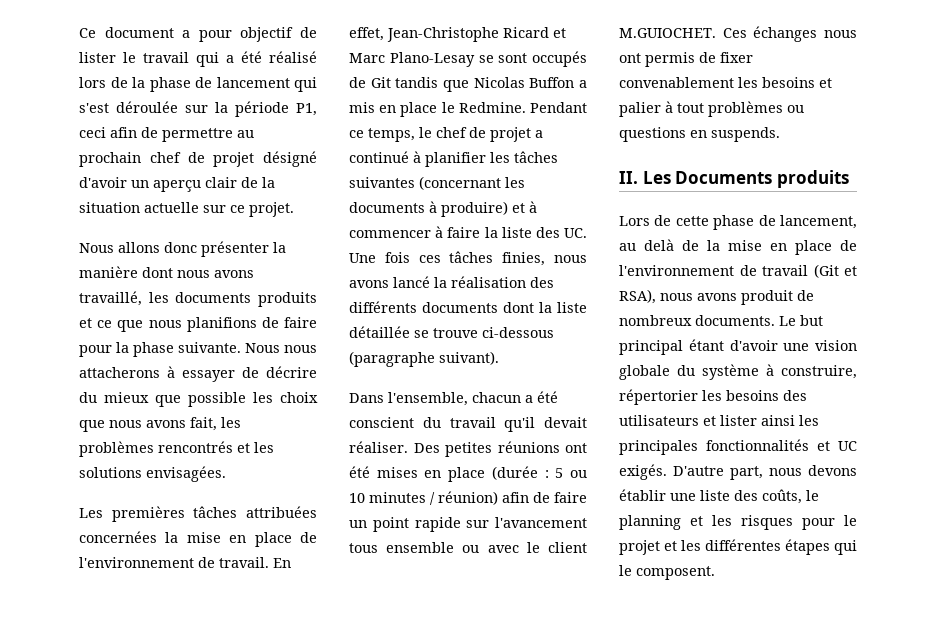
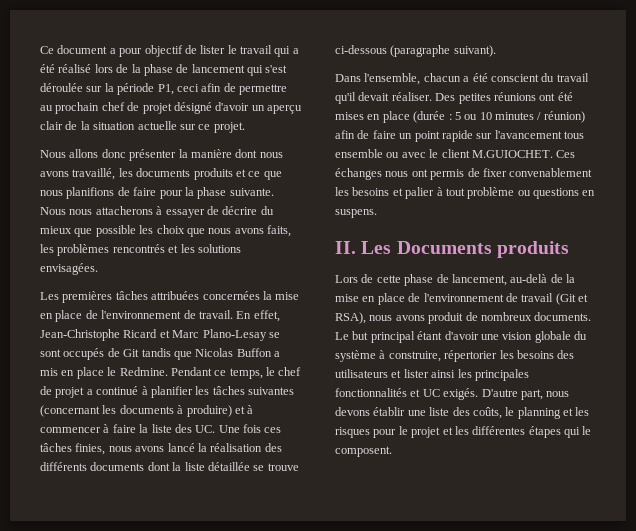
- Nous nous attacherons à essayer de décrire du mieux que possible les choix que nous avons fait, les problèmes rencontrés et les solutions envisagées.
+ Nous nous attacherons à essayer de décrire du mieux que possible les choix que nous avons faits, les problèmes rencontrés et les solutions envisagées.
- Des petites réunions ont été mises en place (durée : 5 ou 10 minutes / réunion) afin de faire un point rapide sur l'avancement tous ensemble ou avec le client M.GUIOCHET. Ces échanges nous ont permis de fixer convenablement les besoins et palier à tout problèmes ou questions en suspends.
+ Des petites réunions ont été mises en place (durée : 5 ou 10 minutes / réunion) afin de faire un point rapide sur l'avancement tous ensemble ou avec le client M.GUIOCHET. Ces échanges nous ont permis de fixer convenablement les besoins et palier à tout problème ou questions en suspens.
- Lors de cette phase de lancement, au delà de la mise en place de l'environnement de travail (Git et RSA), nous avons produit de nombreux documents.
+ Lors de cette phase de lancement, au-delà de la mise en place de l'environnement de travail (Git et RSA), nous avons produit de nombreux documents.

